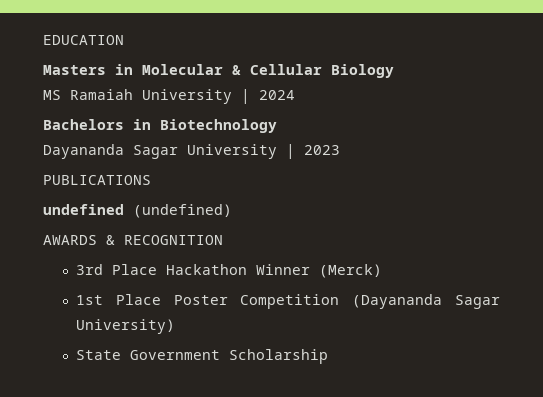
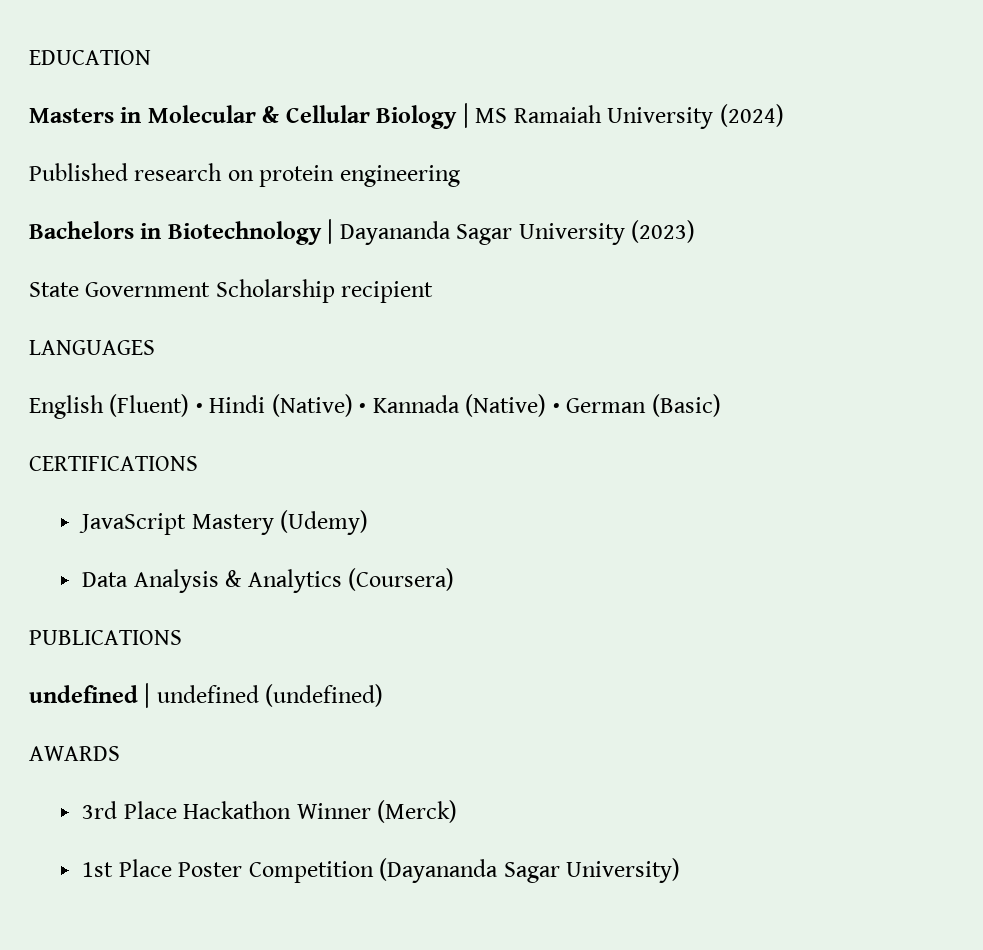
- Masters in Molecular & Cellular Biology
- MS Ramaiah University | 2024
+ Masters in Molecular & Cellular Biology | MS Ramaiah University (2024)
+ Published research on protein engineering
- Bachelors in Biotechnology
- Dayananda Sagar University | 2023
+ Bachelors in Biotechnology | Dayananda Sagar University (2023)
+ State Government Scholarship recipient
+ LANGUAGES
+ English (Fluent) • Hindi (Native) • Kannada (Native) • German (Basic)
+ CERTIFICATIONS
+ JavaScript Mastery (Udemy)
+ Data Analysis & Analytics (Coursera)
- undefined (undefined)
+ undefined | undefined (undefined)
- AWARDS & RECOGNITION
+ AWARDS
- State Government Scholarship

